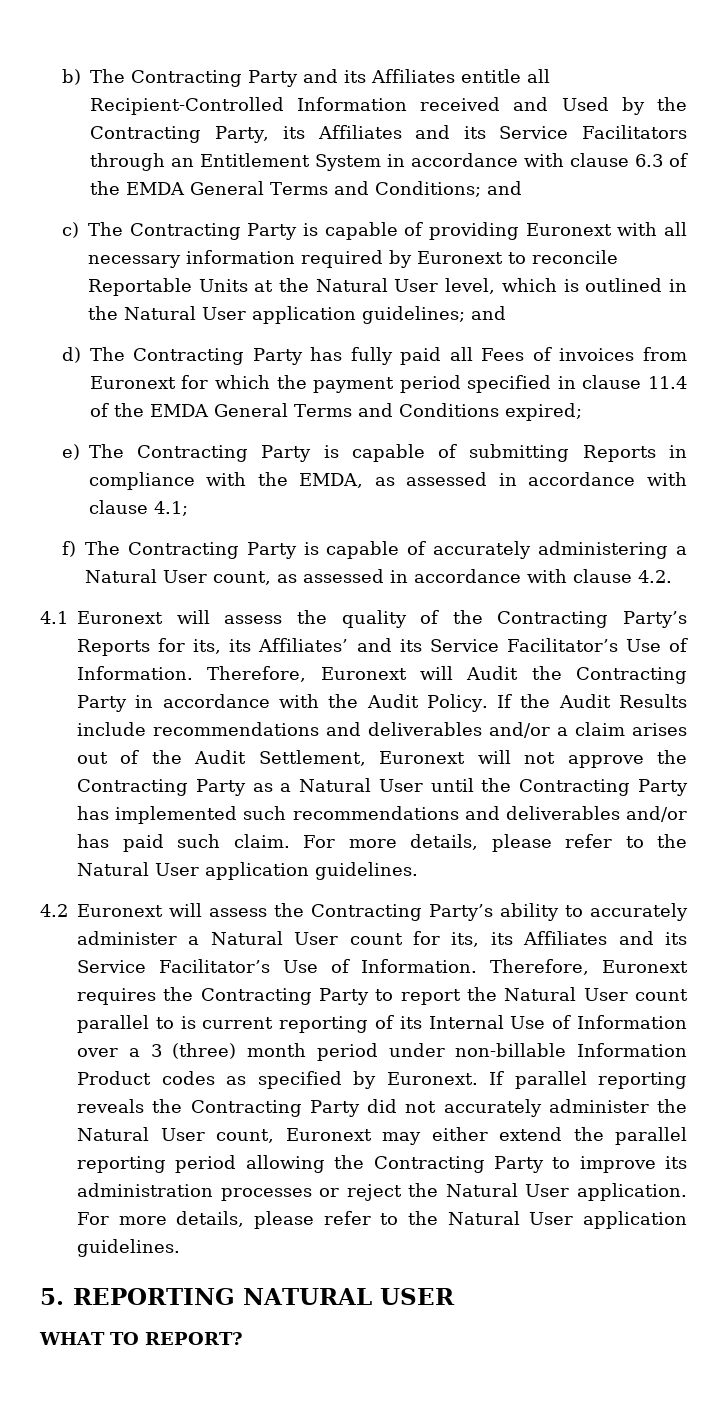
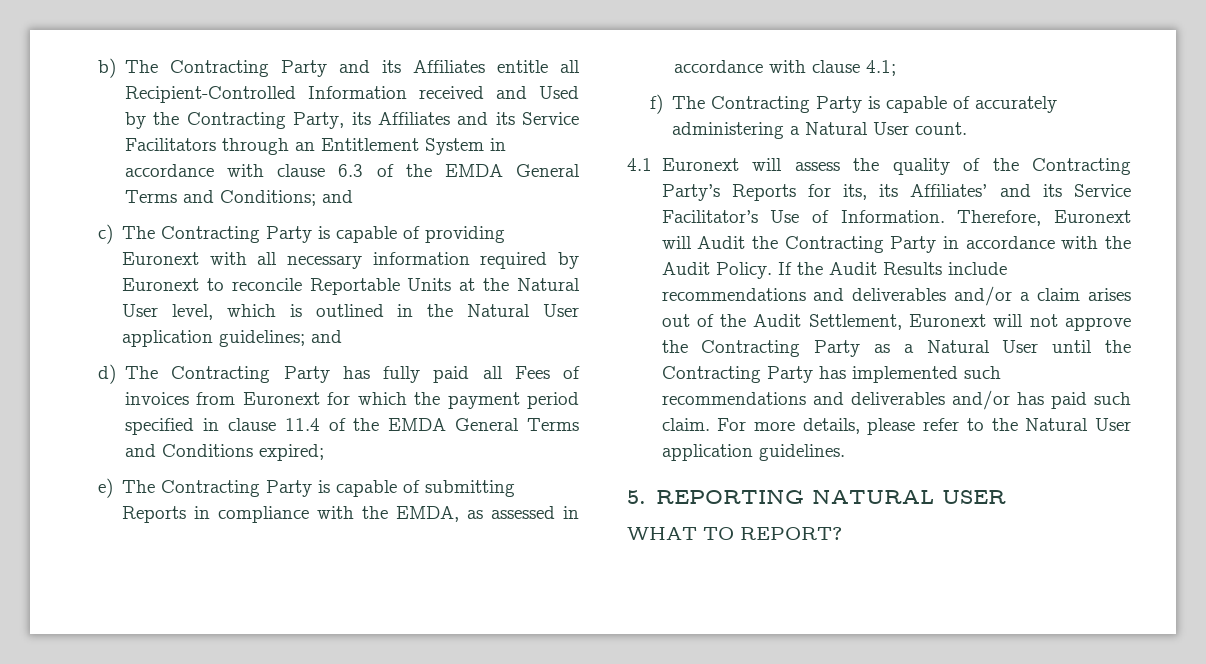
- f) The Contracting Party is capable of accurately administering a Natural User count, as assessed in accordance with clause 4.2.
+ f) The Contracting Party is capable of accurately administering a Natural User count.
- 4.2 Euronext will assess the Contracting Party’s ability to accurately administer a Natural User count for its, its Affiliates and its Service Facilitator’s Use of Information. Therefore, Euronext requires the Contracting Party to report the Natural User count parallel to is current reporting of its Internal Use of Information over a 3 (three) month period under non-billable Information Product codes as specified by Euronext. If parallel reporting reveals the Contracting Party did not accurately administer the Natural User count, Euronext may either extend the parallel reporting period allowing the Contracting Party to improve its administration processes or reject the Natural User application. For more details, please refer to the Natural User application guidelines.

